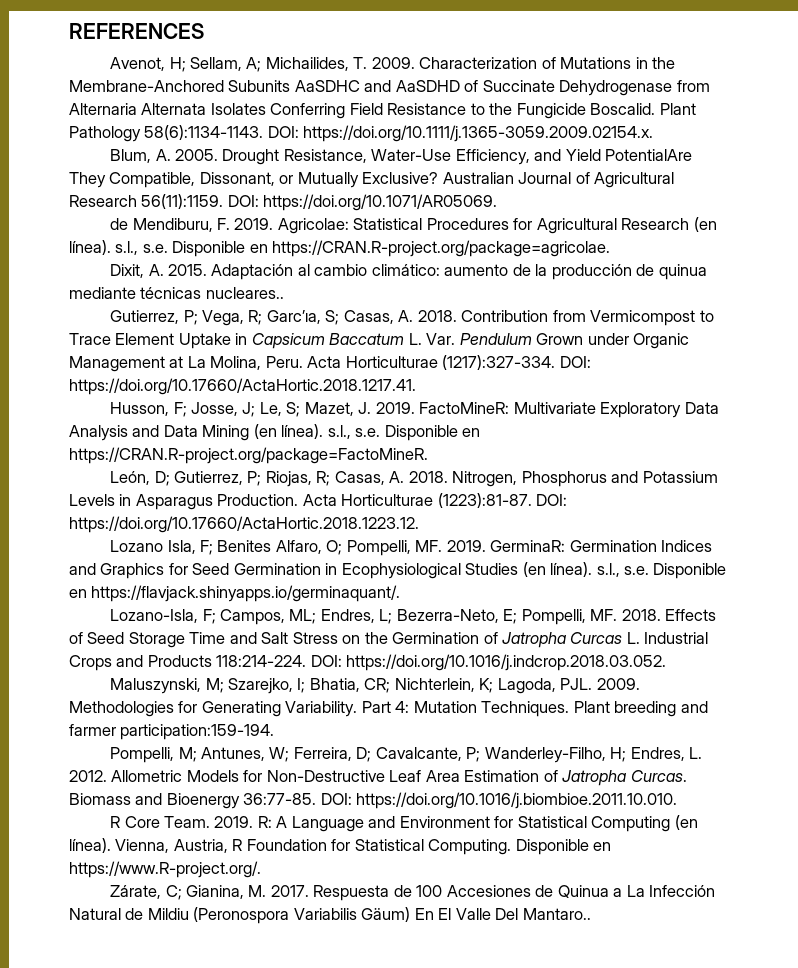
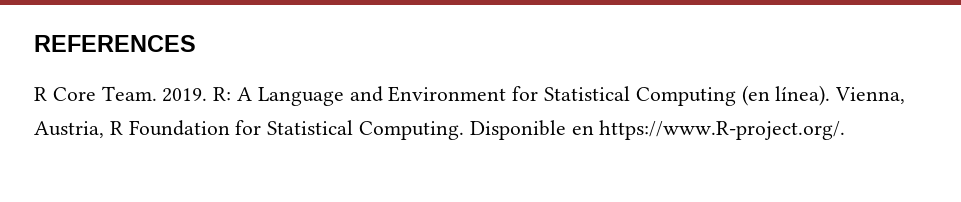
- Avenot, H; Sellam, A; Michailides, T. 2009. Characterization of Mutations in the Membrane-Anchored Subunits AaSDHC and AaSDHD of Succinate Dehydrogenase from Alternaria Alternata Isolates Conferring Field Resistance to the Fungicide Boscalid. Plant Pathology 58(6):1134-1143. DOI: https://doi.org/10.1111/j.1365-3059.2009.02154.x.
- Blum, A. 2005. Drought Resistance, Water-Use Efficiency, and Yield PotentialAre They Compatible, Dissonant, or Mutually Exclusive? Australian Journal of Agricultural Research 56(11):1159. DOI: https://doi.org/10.1071/AR05069.
- de Mendiburu, F. 2019. Agricolae: Statistical Procedures for Agricultural Research (en línea). s.l., s.e. Disponible en https://CRAN.R-project.org/package=agricolae.
- Dixit, A. 2015. Adaptación al cambio climático: aumento de la producción de quinua mediante técnicas nucleares..
- Gutierrez, P; Vega, R; Garc’ıa, S; Casas, A. 2018. Contribution from Vermicompost to Trace Element Uptake in Capsicum Baccatum L. Var. Pendulum Grown under Organic Management at La Molina, Peru. Acta Horticulturae (1217):327-334. DOI: https://doi.org/10.17660/ActaHortic.2018.1217.41.
- Husson, F; Josse, J; Le, S; Mazet, J. 2019. FactoMineR: Multivariate Exploratory Data Analysis and Data Mining (en línea). s.l., s.e. Disponible en https://CRAN.R-project.org/package=FactoMineR.
- León, D; Gutierrez, P; Riojas, R; Casas, A. 2018. Nitrogen, Phosphorus and Potassium Levels in Asparagus Production. Acta Horticulturae (1223):81-87. DOI: https://doi.org/10.17660/ActaHortic.2018.1223.12.
- Lozano Isla, F; Benites Alfaro, O; Pompelli, MF. 2019. GerminaR: Germination Indices and Graphics for Seed Germination in Ecophysiological Studies (en línea). s.l., s.e. Disponible en https://flavjack.shinyapps.io/germinaquant/.
- Lozano-Isla, F; Campos, ML; Endres, L; Bezerra-Neto, E; Pompelli, MF. 2018. Effects of Seed Storage Time and Salt Stress on the Germination of Jatropha Curcas L. Industrial Crops and Products 118:214-224. DOI: https://doi.org/10.1016/j.indcrop.2018.03.052.
- Maluszynski, M; Szarejko, I; Bhatia, CR; Nichterlein, K; Lagoda, PJL. 2009. Methodologies for Generating Variability. Part 4: Mutation Techniques. Plant breeding and farmer participation:159-194.
- Pompelli, M; Antunes, W; Ferreira, D; Cavalcante, P; Wanderley-Filho, H; Endres, L. 2012. Allometric Models for Non-Destructive Leaf Area Estimation of Jatropha Curcas. Biomass and Bioenergy 36:77-85. DOI: https://doi.org/10.1016/j.biombioe.2011.10.010.
- Zárate, C; Gianina, M. 2017. Respuesta de 100 Accesiones de Quinua a La Infección Natural de Mildiu (Peronospora Variabilis Gäum) En El Valle Del Mantaro..

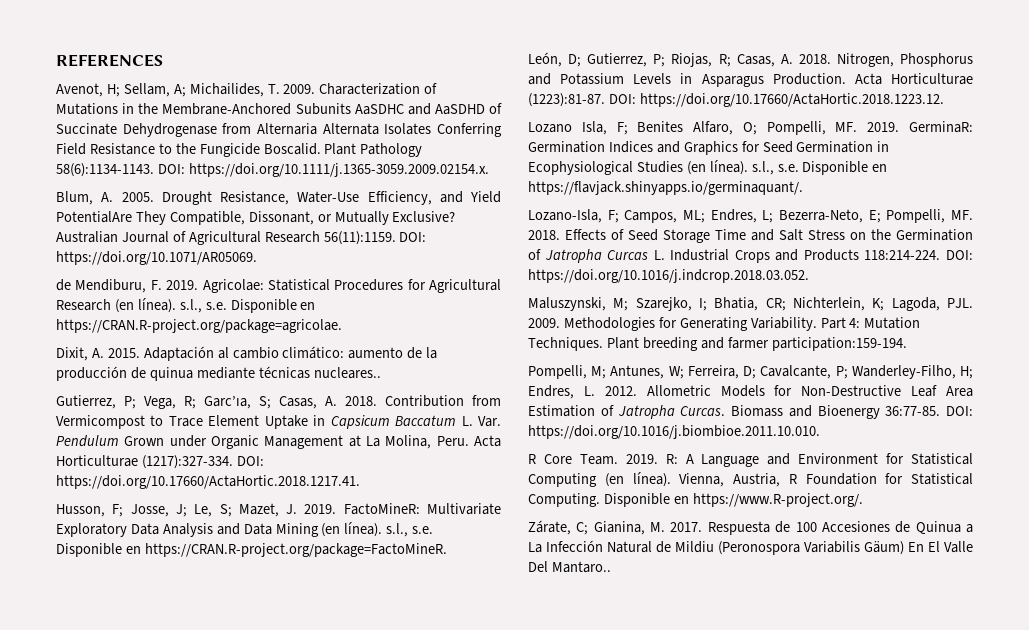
+ Avenot, H; Sellam, A; Michailides, T. 2009. Characterization of Mutations in the Membrane-Anchored Subunits AaSDHC and AaSDHD of Succinate Dehydrogenase from Alternaria Alternata Isolates Conferring Field Resistance to the Fungicide Boscalid. Plant Pathology 58(6):1134-1143. DOI: https://doi.org/10.1111/j.1365-3059.2009.02154.x.
+ Blum, A. 2005. Drought Resistance, Water-Use Efficiency, and Yield PotentialAre They Compatible, Dissonant, or Mutually Exclusive? Australian Journal of Agricultural Research 56(11):1159. DOI: https://doi.org/10.1071/AR05069.
+ de Mendiburu, F. 2019. Agricolae: Statistical Procedures for Agricultural Research (en línea). s.l., s.e. Disponible en https://CRAN.R-project.org/package=agricolae.
+ Dixit, A. 2015. Adaptación al cambio climático: aumento de la producción de quinua mediante técnicas nucleares..
+ Gutierrez, P; Vega, R; Garc’ıa, S; Casas, A. 2018. Contribution from Vermicompost to Trace Element Uptake in Capsicum Baccatum L. Var. Pendulum Grown under Organic Management at La Molina, Peru. Acta Horticulturae (1217):327-334. DOI: https://doi.org/10.17660/ActaHortic.2018.1217.41.
+ Husson, F; Josse, J; Le, S; Mazet, J. 2019. FactoMineR: Multivariate Exploratory Data Analysis and Data Mining (en línea). s.l., s.e. Disponible en https://CRAN.R-project.org/package=FactoMineR.
+ León, D; Gutierrez, P; Riojas, R; Casas, A. 2018. Nitrogen, Phosphorus and Potassium Levels in Asparagus Production. Acta Horticulturae (1223):81-87. DOI: https://doi.org/10.17660/ActaHortic.2018.1223.12.
+ Lozano Isla, F; Benites Alfaro, O; Pompelli, MF. 2019. GerminaR: Germination Indices and Graphics for Seed Germination in Ecophysiological Studies (en línea). s.l., s.e. Disponible en https://flavjack.shinyapps.io/germinaquant/.
+ Lozano-Isla, F; Campos, ML; Endres, L; Bezerra-Neto, E; Pompelli, MF. 2018. Effects of Seed Storage Time and Salt Stress on the Germination of Jatropha Curcas L. Industrial Crops and Products 118:214-224. DOI: https://doi.org/10.1016/j.indcrop.2018.03.052.
+ Maluszynski, M; Szarejko, I; Bhatia, CR; Nichterlein, K; Lagoda, PJL. 2009. Methodologies for Generating Variability. Part 4: Mutation Techniques. Plant breeding and farmer participation:159-194.
+ Pompelli, M; Antunes, W; Ferreira, D; Cavalcante, P; Wanderley-Filho, H; Endres, L. 2012. Allometric Models for Non-Destructive Leaf Area Estimation of Jatropha Curcas. Biomass and Bioenergy 36:77-85. DOI: https://doi.org/10.1016/j.biombioe.2011.10.010.
+ Zárate, C; Gianina, M. 2017. Respuesta de 100 Accesiones de Quinua a La Infección Natural de Mildiu (Peronospora Variabilis Gäum) En El Valle Del Mantaro..

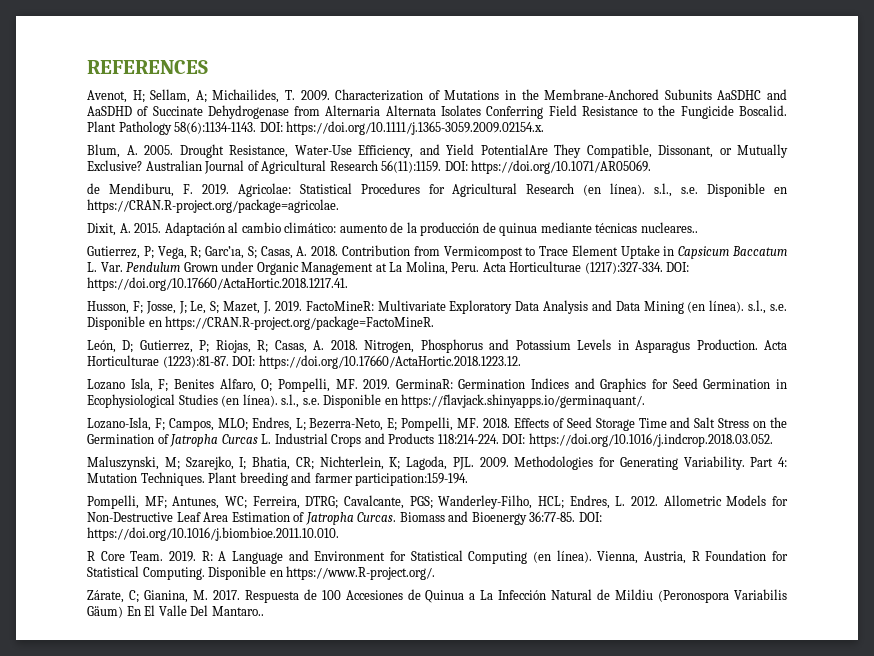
- Lozano-Isla, F; Campos, ML; Endres, L; Bezerra-Neto, E; Pompelli, MF. 2018.
+ Lozano-Isla, F; Campos, MLO; Endres, L; Bezerra-Neto, E; Pompelli, MF. 2018.
- Pompelli, M; Antunes, W; Ferreira, D; Cavalcante, P; Wanderley-Filho, H; Endres, L. 2012.
+ Pompelli, MF; Antunes, WC; Ferreira, DTRG; Cavalcante, PGS; Wanderley-Filho, HCL; Endres, L. 2012.

